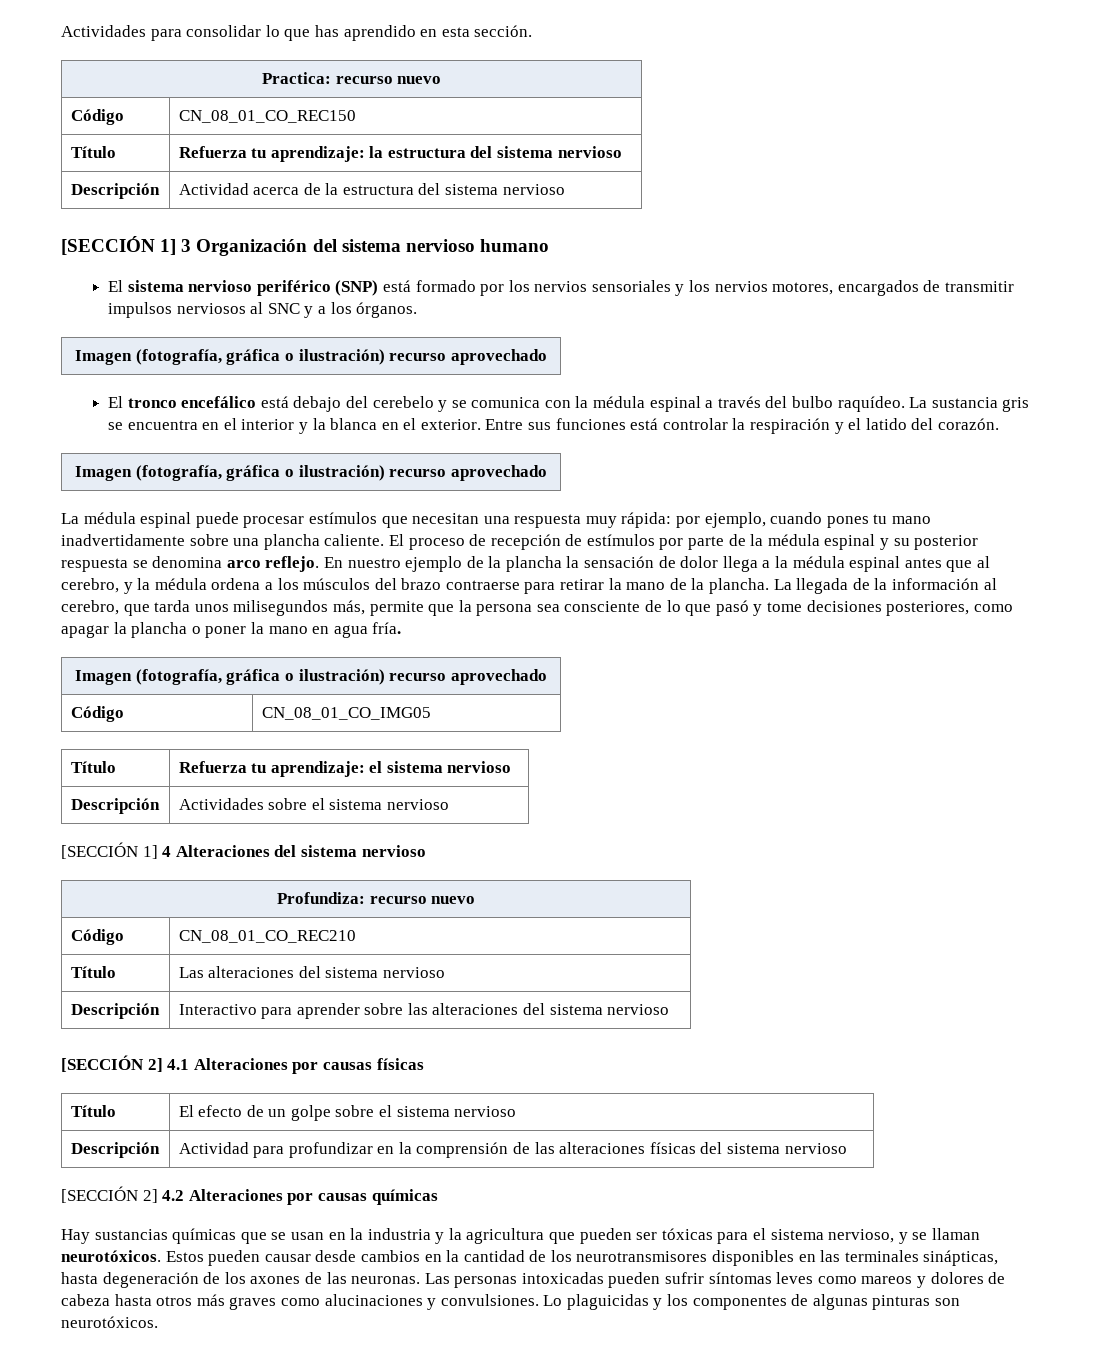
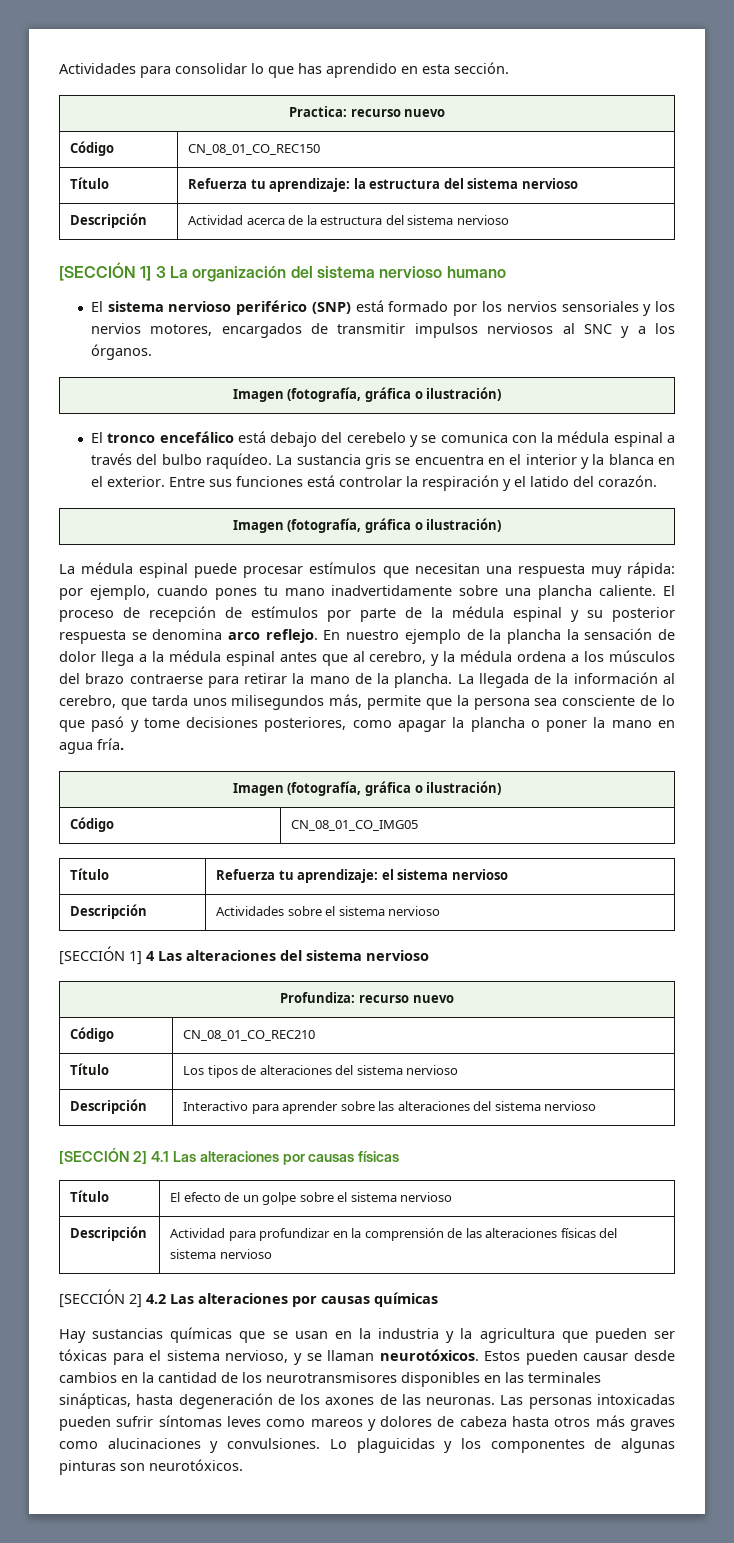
- [SECCIÓN 1] 3 Organización del sistema nervioso humano
+ [SECCIÓN 1] 3 La organización del sistema nervioso humano
  El sistema nervioso periférico (SNP) está formado por los nervios sensoriales y los nervios motores, encargados de transmitir impulsos nerviosos al SNC y a los órganos.
- Imagen (fotografía, gráfica o ilustración) recurso aprovechado
+ Imagen (fotografía, gráfica o ilustración)
  Entre sus funciones está controlar la respiración y el latido del corazón.
- Imagen (fotografía, gráfica o ilustración) recurso aprovechado
+ Imagen (fotografía, gráfica o ilustración)
  La llegada de la información al cerebro, que tarda unos milisegundos más, permite que la persona sea consciente de lo que pasó y tome decisiones posteriores, como apagar la plancha o poner la mano en agua fría.
- Imagen (fotografía, gráfica o ilustración) recurso aprovechado
+ Imagen (fotografía, gráfica o ilustración)
- [SECCIÓN 1] 4 Alteraciones del sistema nervioso
+ [SECCIÓN 1] 4 Las alteraciones del sistema nervioso
- Título | Las alteraciones del sistema nervioso
+ Título | Los tipos de alteraciones del sistema nervioso
- [SECCIÓN 2] 4.1 Alteraciones por causas físicas
+ [SECCIÓN 2] 4.1 Las alteraciones por causas físicas
- [SECCIÓN 2] 4.2 Alteraciones por causas químicas
+ [SECCIÓN 2] 4.2 Las alteraciones por causas químicas

